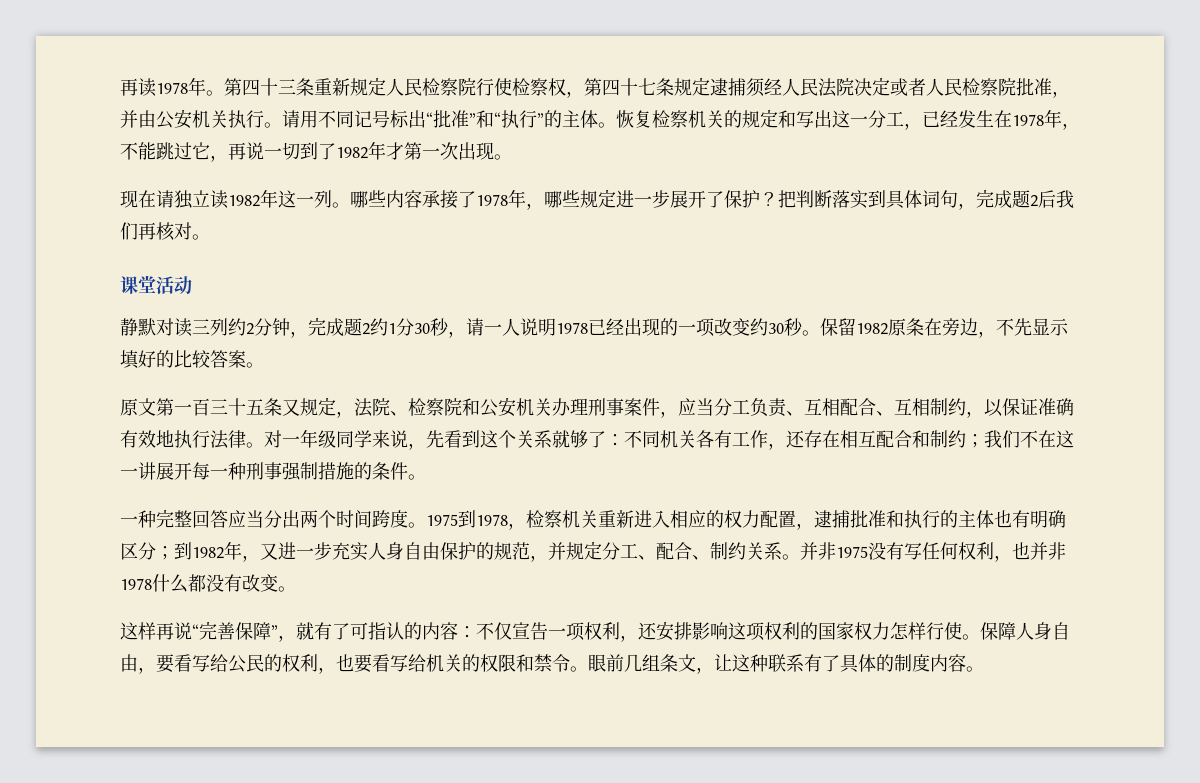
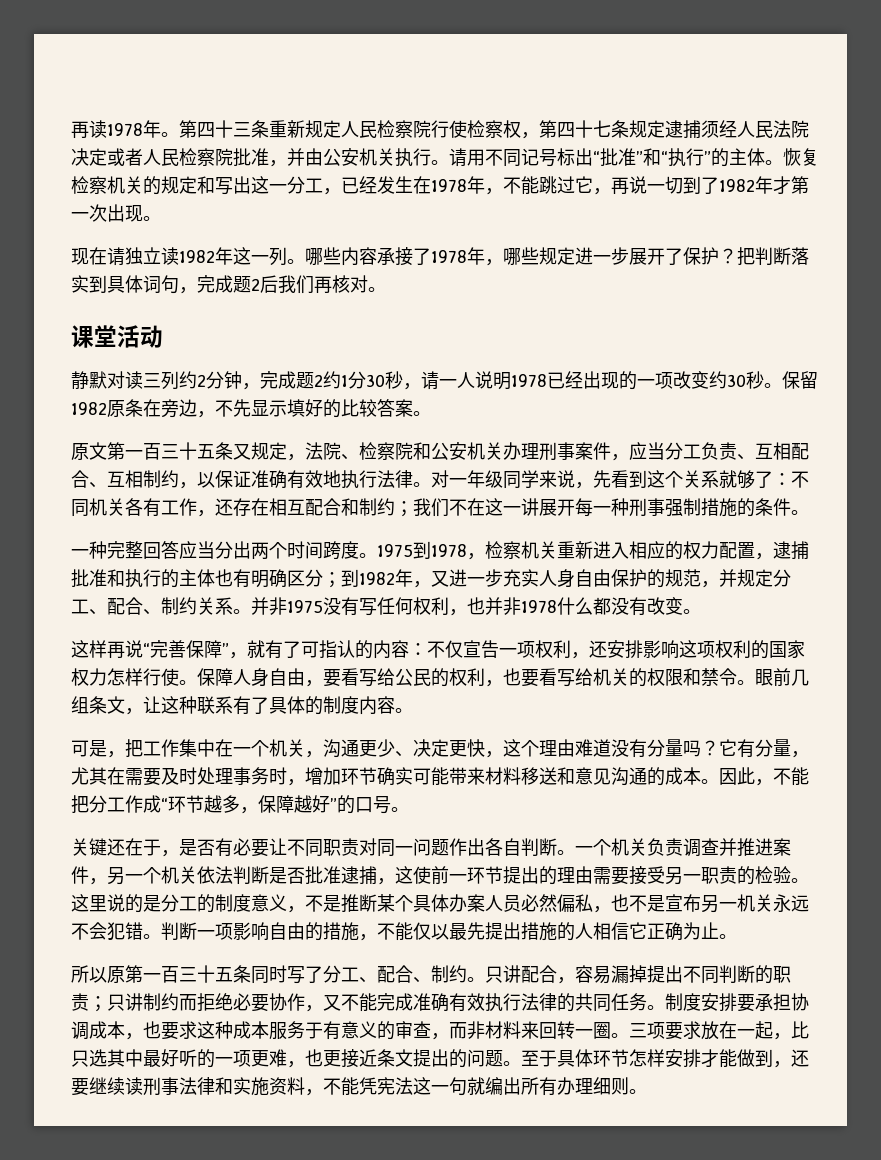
+ 可是，把工作集中在一个机关，沟通更少、决定更快，这个理由难道没有分量吗？它有分量，尤其在需要及时处理事务时，增加环节确实可能带来材料移送和意见沟通的成本。因此，不能把分工作成“环节越多，保障越好”的口号。
+ 关键还在于，是否有必要让不同职责对同一问题作出各自判断。一个机关负责调查并推进案件，另一个机关依法判断是否批准逮捕，这使前一环节提出的理由需要接受另一职责的检验。这里说的是分工的制度意义，不是推断某个具体办案人员必然偏私，也不是宣布另一机关永远不会犯错。判断一项影响自由的措施，不能仅以最先提出措施的人相信它正确为止。
+ 所以原第一百三十五条同时写了分工、配合、制约。只讲配合，容易漏掉提出不同判断的职责；只讲制约而拒绝必要协作，又不能完成准确有效执行法律的共同任务。制度安排要承担协调成本，也要求这种成本服务于有意义的审查，而非材料来回转一圈。三项要求放在一起，比只选其中最好听的一项更难，也更接近条文提出的问题。至于具体环节怎样安排才能做到，还要继续读刑事法律和实施资料，不能凭宪法这一句就编出所有办理细则。

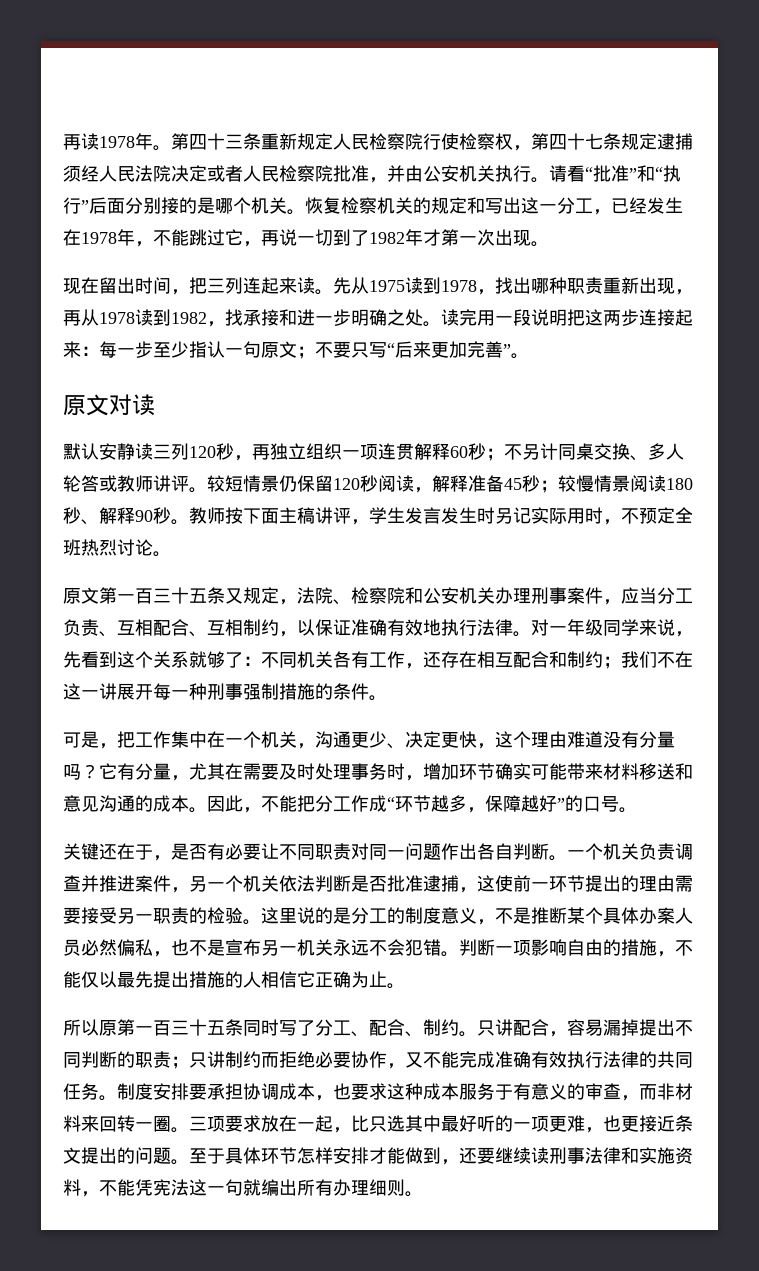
- 请用不同记号标出“批准”和“执行”的主体。
+ 请看“批准”和“执行”后面分别接的是哪个机关。
- 现在请独立读1982年这一列。哪些内容承接了1978年，哪些规定进一步展开了保护？把判断落实到具体词句，完成题2后我们再核对。
- 课堂活动
- 静默对读三列约2分钟，完成题2约1分30秒，请一人说明1978已经出现的一项改变约30秒。保留1982原条在旁边，不先显示填好的比较答案。
+ 现在留出时间，把三列连起来读。先从1975读到1978，找出哪种职责重新出现，再从1978读到1982，找承接和进一步明确之处。读完用一段说明把这两步连接起来：每一步至少指认一句原文；不要只写“后来更加完善”。
+ 原文对读
+ 默认安静读三列120秒，再独立组织一项连贯解释60秒；不另计同桌交换、多人轮答或教师讲评。较短情景仍保留120秒阅读，解释准备45秒；较慢情景阅读180秒、解释90秒。教师按下面主稿讲评，学生发言发生时另记实际用时，不预定全班热烈讨论。
- 一种完整回答应当分出两个时间跨度。1975到1978，检察机关重新进入相应的权力配置，逮捕批准和执行的主体也有明确区分；到1982年，又进一步充实人身自由保护的规范，并规定分工、配合、制约关系。并非1975没有写任何权利，也并非1978什么都没有改变。
- 这样再说“完善保障”，就有了可指认的内容：不仅宣告一项权利，还安排影响这项权利的国家权力怎样行使。保障人身自由，要看写给公民的权利，也要看写给机关的权限和禁令。眼前几组条文，让这种联系有了具体的制度内容。

